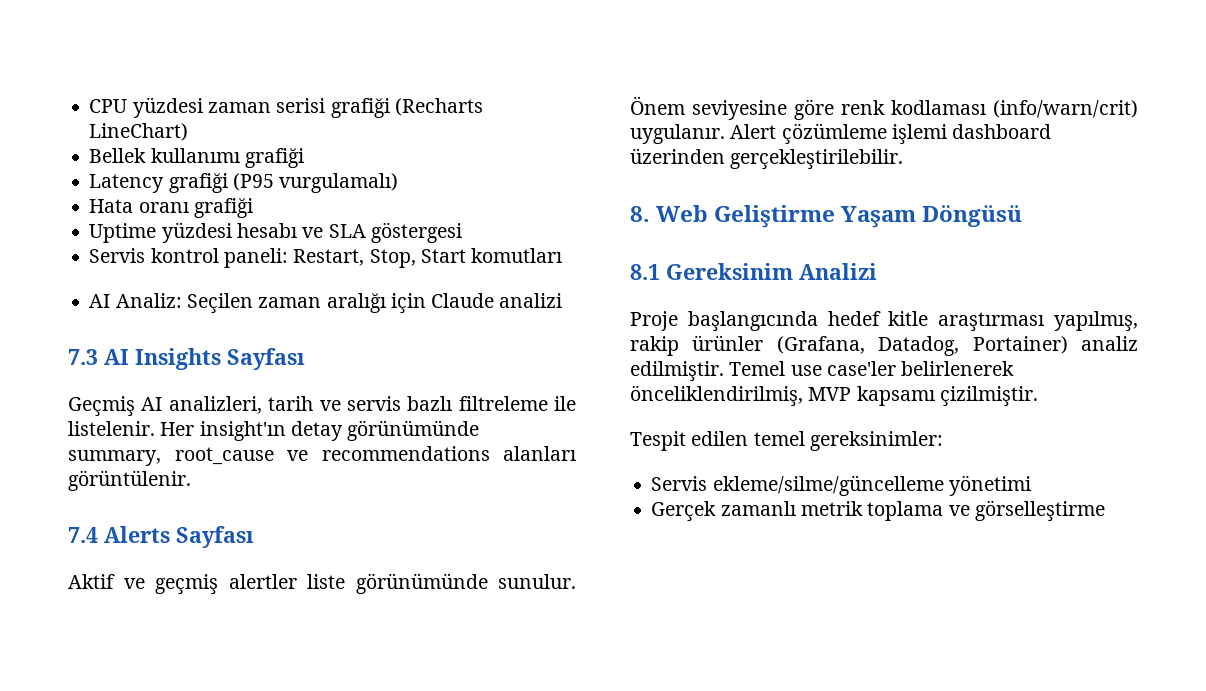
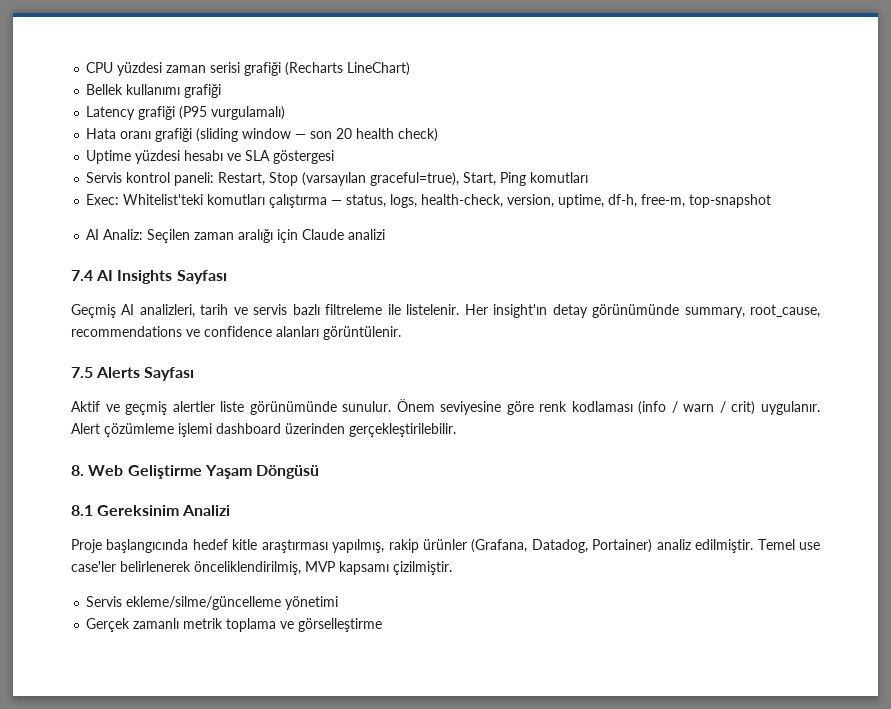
- Hata oranı grafiği
+ Hata oranı grafiği (sliding window — son 20 health check)
- Servis kontrol paneli: Restart, Stop, Start komutları
+ Servis kontrol paneli: Restart, Stop (varsayılan graceful=true), Start, Ping komutları
+ Exec: Whitelist'teki komutları çalıştırma — status, logs, health-check, version, uptime, df-h, free-m, top-snapshot
- 7.3 AI Insights Sayfası
+ 7.4 AI Insights Sayfası
- Her insight'ın detay görünümünde summary, root_cause ve recommendations alanları görüntülenir.
+ Her insight'ın detay görünümünde summary, root_cause, recommendations ve confidence alanları görüntülenir.
- 7.4 Alerts Sayfası
+ 7.5 Alerts Sayfası
- Önem seviyesine göre renk kodlaması (info/warn/crit) uygulanır.
+ Önem seviyesine göre renk kodlaması (info / warn / crit) uygulanır.
- Tespit edilen temel gereksinimler:

